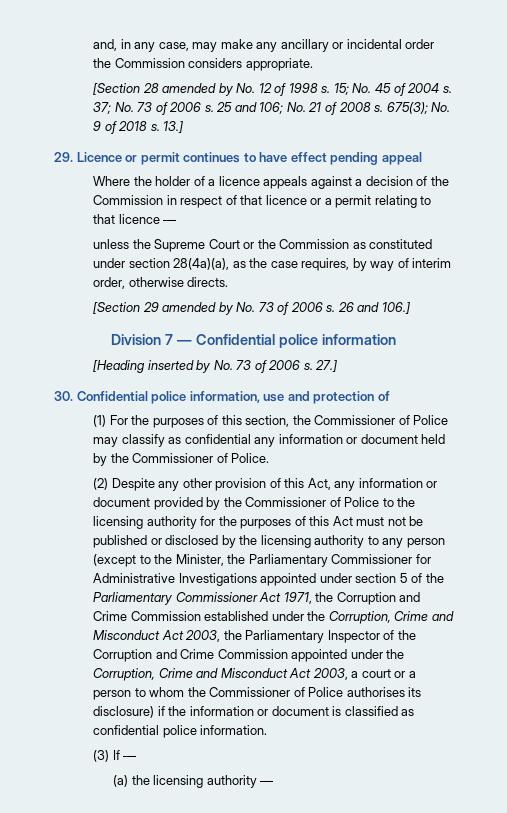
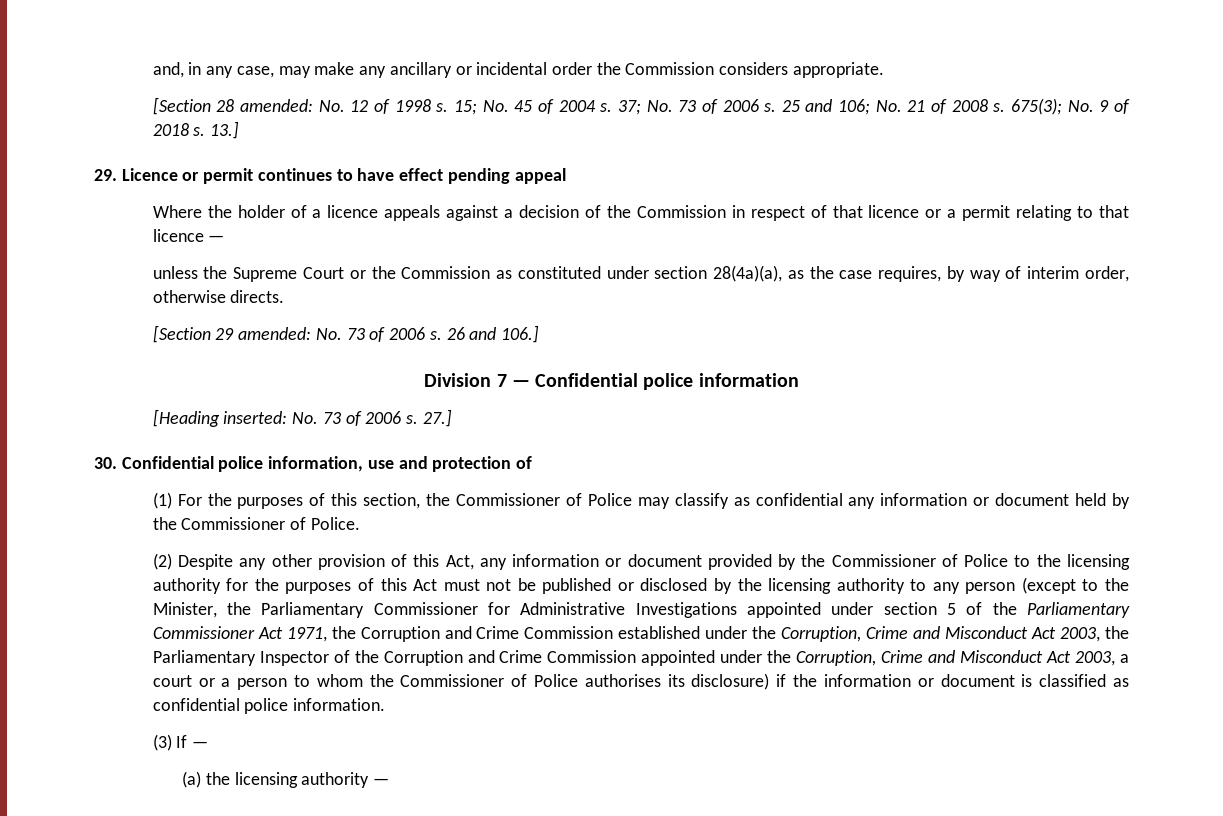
- [Section 28 amended by No. 12 of 1998 s.
+ [Section 28 amended: No. 12 of 1998 s.
- [Section 29 amended by No. 73 of 2006 s.
+ [Section 29 amended: No. 73 of 2006 s.
- [Heading inserted by No. 73 of 2006 s.
+ [Heading inserted: No. 73 of 2006 s.

